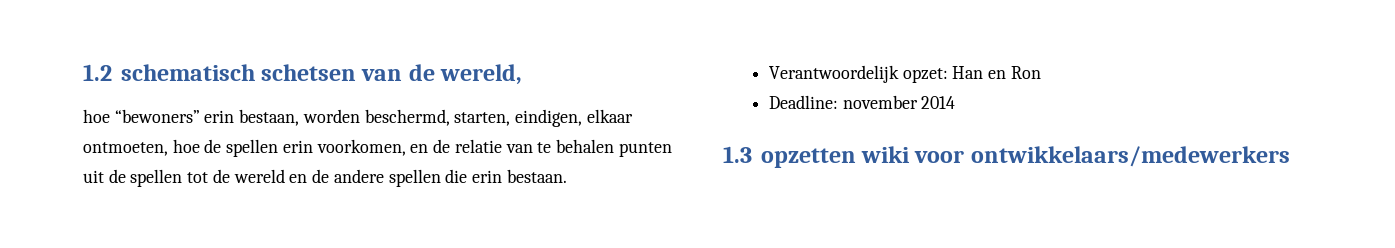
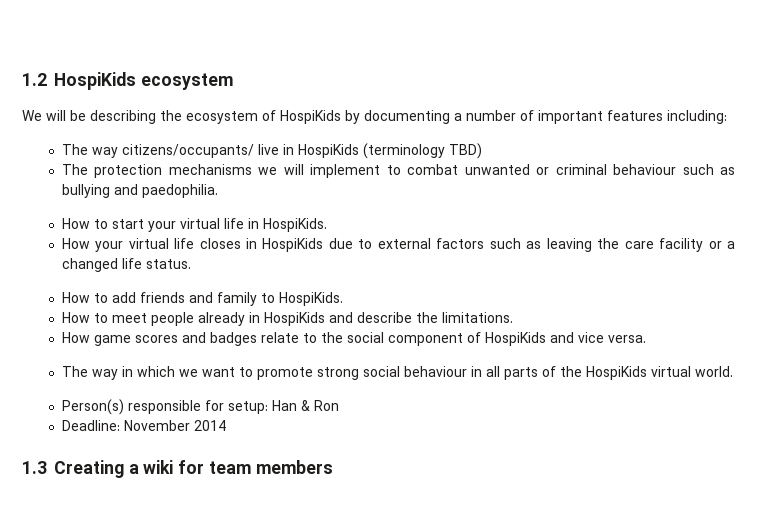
- 1.2 schematisch schetsen van de wereld,
- hoe “bewoners” erin bestaan, worden beschermd, starten, eindigen, elkaar ontmoeten, hoe de spellen erin voorkomen, en de relatie van te behalen punten uit de spellen tot de wereld en de andere spellen die erin bestaan.
- Verantwoordelijk opzet: Han en Ron
+ 1.2 HospiKids ecosystem
+ We will be describing the ecosystem of HospiKids by documenting a number of important features including:
+ The way citizens/occupants/ live in HospiKids (terminology TBD)
+ The protection mechanisms we will implement to combat unwanted or criminal behaviour such as bullying and paedophilia.
+ How to start your virtual life in HospiKids.
+ How your virtual life closes in HospiKids due to external factors such as leaving the care facility or a changed life status.
+ How to add friends and family to HospiKids.
+ How to meet people already in HospiKids and describe the limitations.
+ How game scores and badges relate to the social component of HospiKids and vice versa.
+ The way in which we want to promote strong social behaviour in all parts of the HospiKids virtual world.
+ Person(s) responsible for setup: Han & Ron
- Deadline: november 2014
+ Deadline: November 2014
- 1.3 opzetten wiki voor ontwikkelaars/medewerkers
+ 1.3 Creating a wiki for team members

